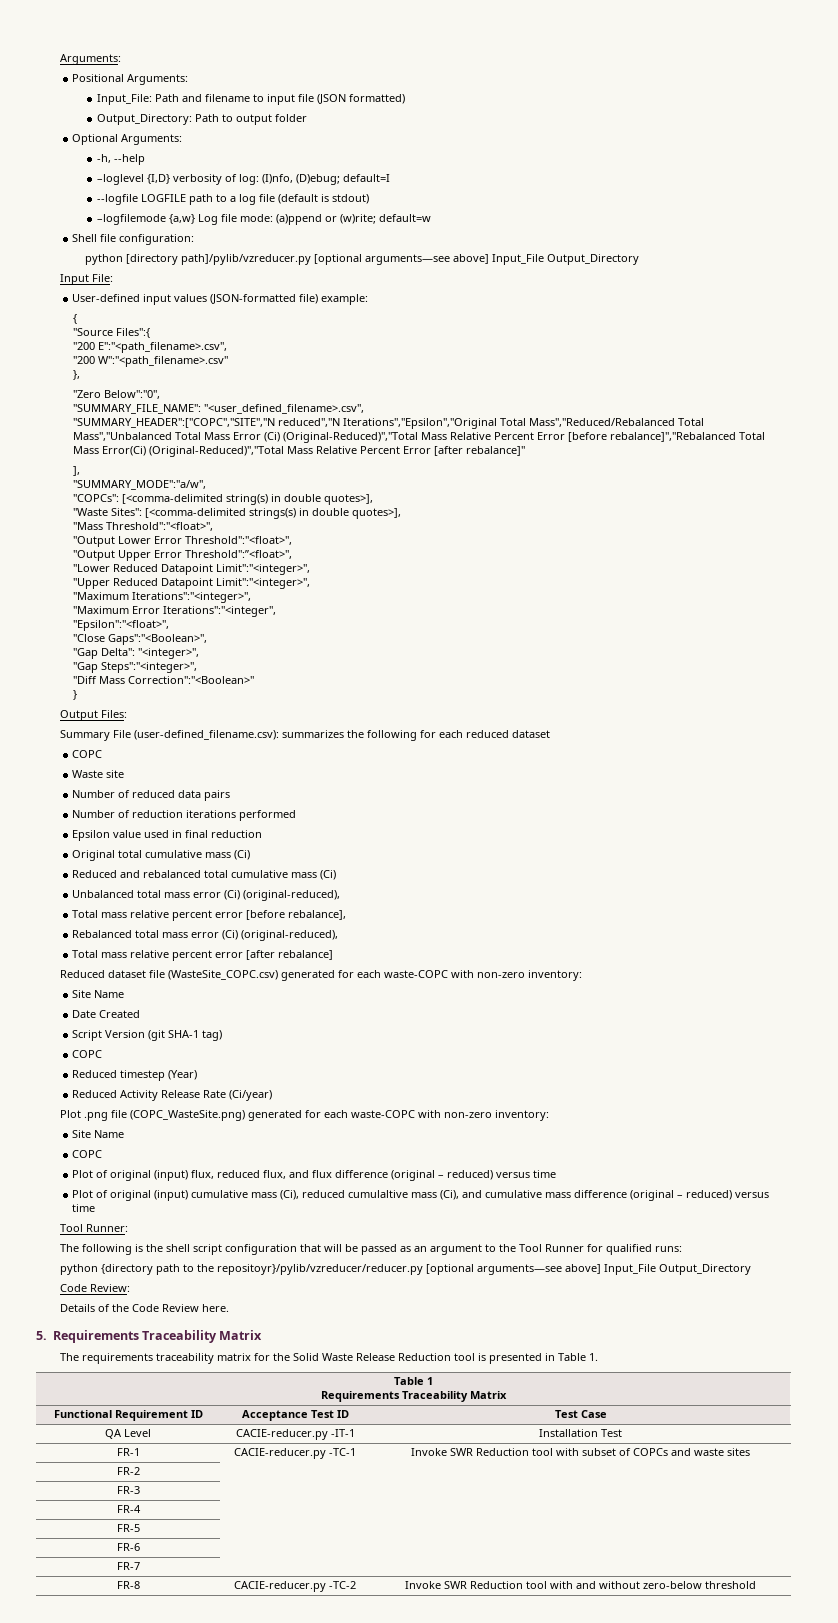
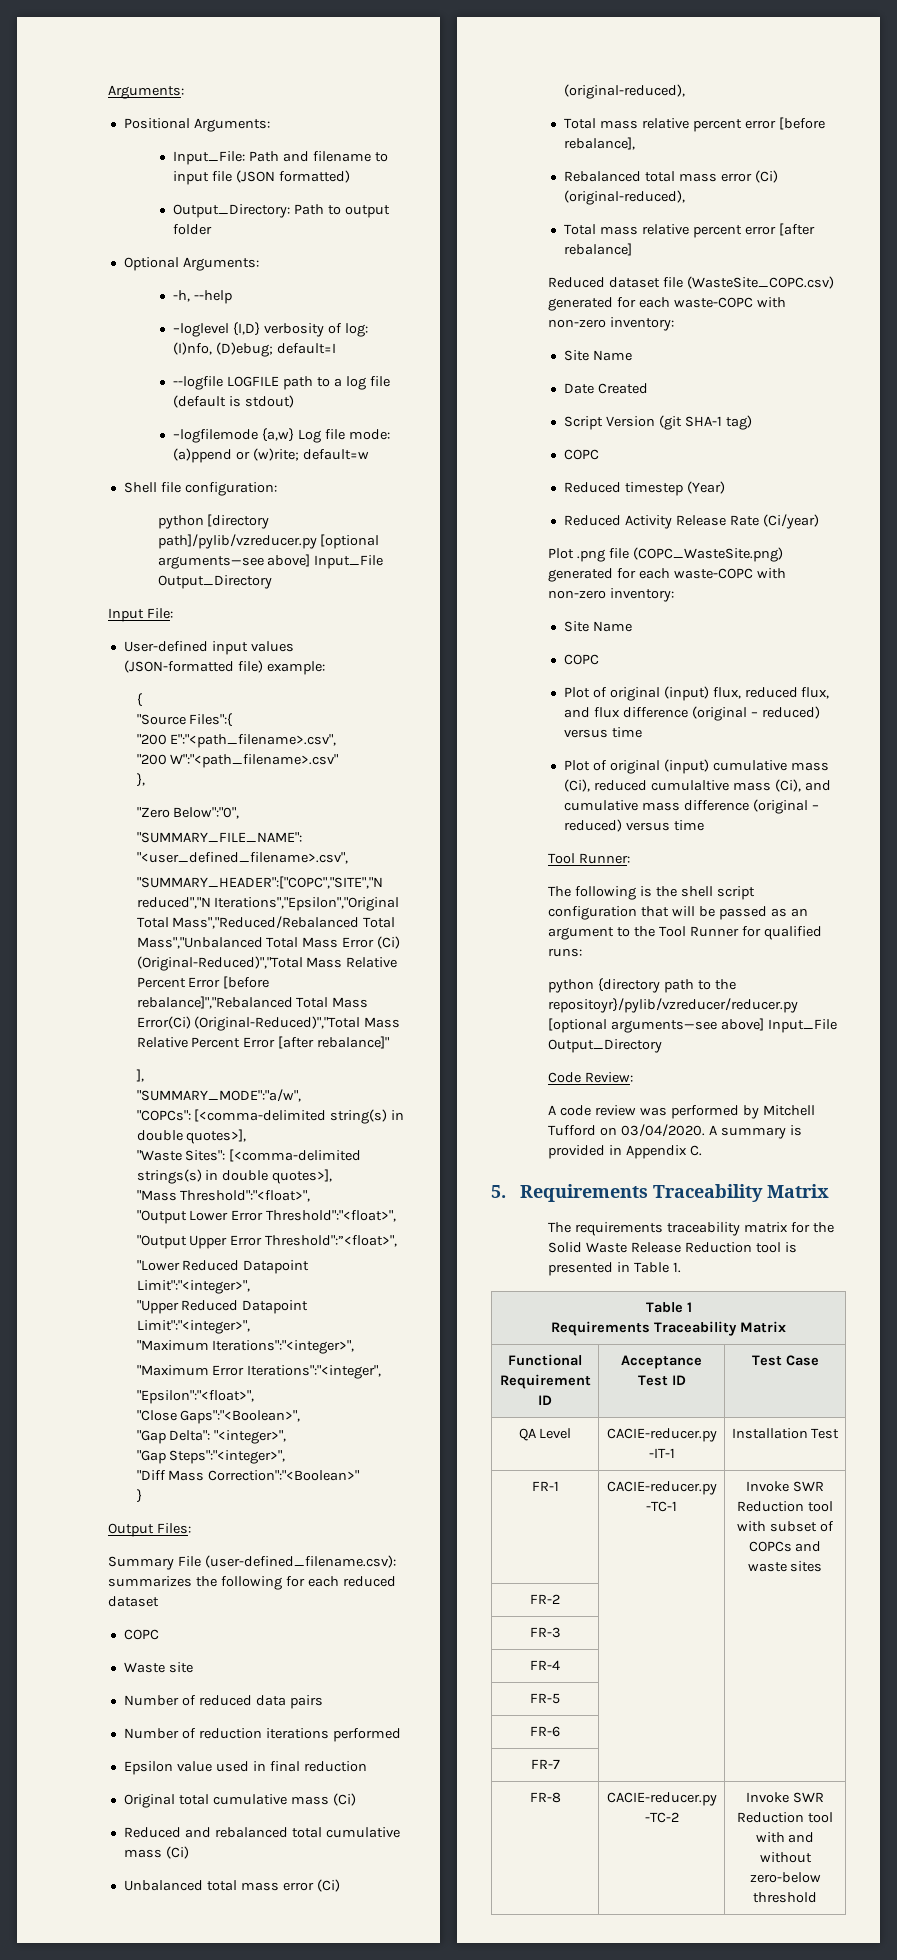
- Details of the Code Review here.
+ A code review was performed by Mitchell Tufford on 03/04/2020. A summary is provided in Appendix C.

